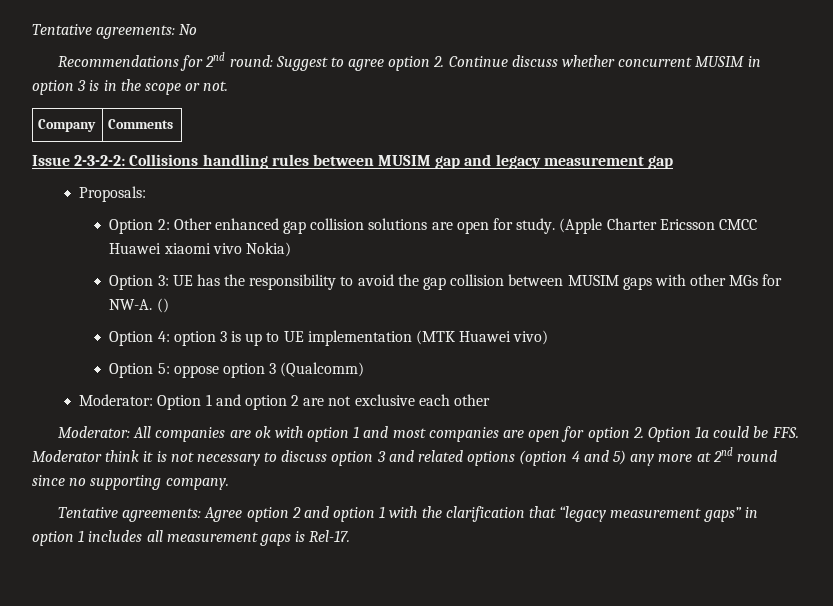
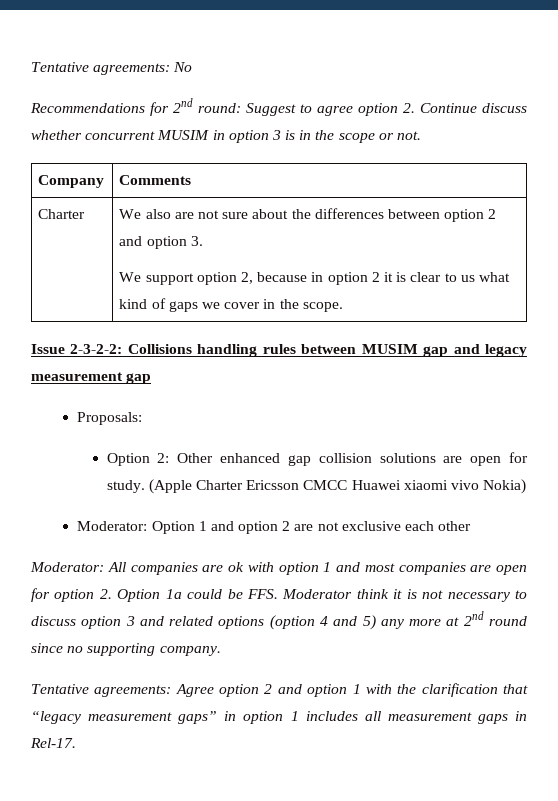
+ Charter | We also are not sure about the differences between option 2 and option 3.
+ We support option 2, because in option 2 it is clear to us what kind of gaps we cover in the scope.
- Option 3: UE has the responsibility to avoid the gap collision between MUSIM gaps with other MGs for NW-A. ()
- Option 4: option 3 is up to UE implementation (MTK Huawei vivo)
- Option 5: oppose option 3 (Qualcomm)
- Tentative agreements: Agree option 2 and option 1 with the clarification that “legacy measurement gaps” in option 1 includes all measurement gaps is Rel-17.
+ Tentative agreements: Agree option 2 and option 1 with the clarification that “legacy measurement gaps” in option 1 includes all measurement gaps in Rel-17.

